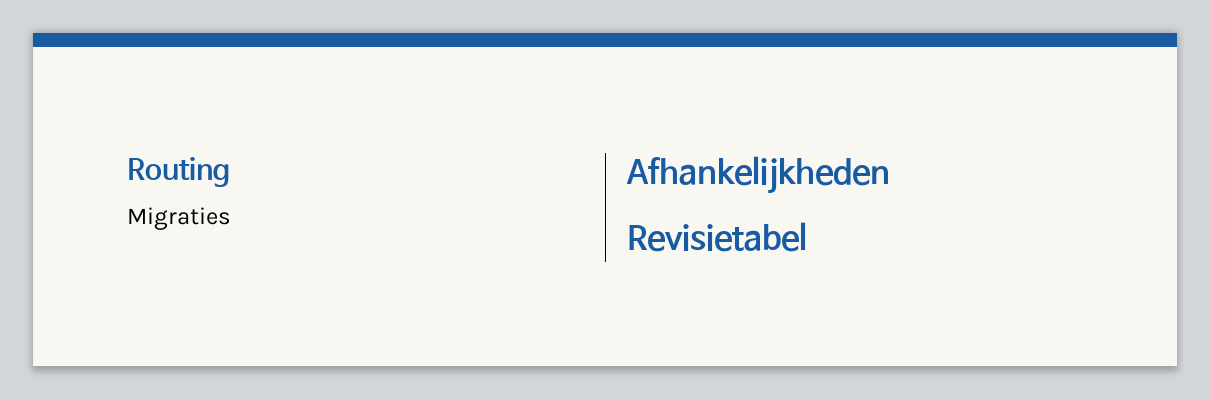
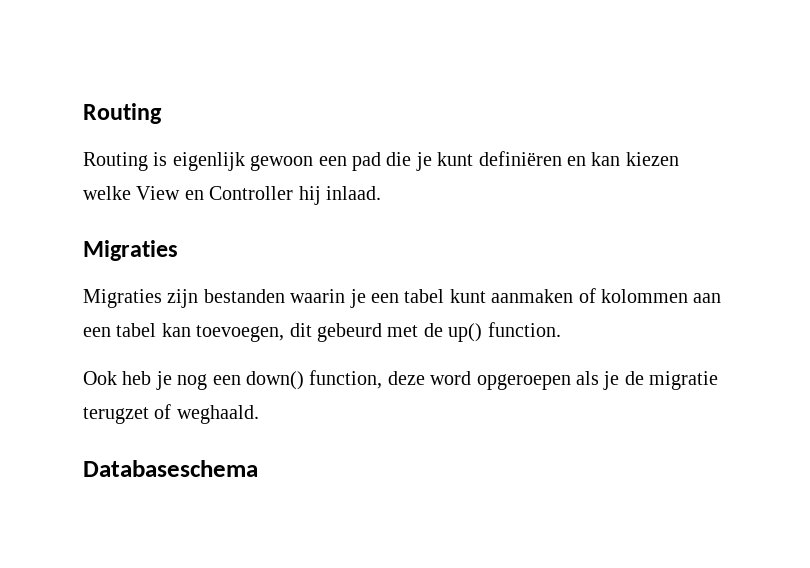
+ Routing is eigenlijk gewoon een pad die je kunt definiëren en kan kiezen welke View en Controller hij inlaad.
  Migraties
- Afhankelijkheden
- Revisietabel
+ Migraties zijn bestanden waarin je een tabel kunt aanmaken of kolommen aan een tabel kan toevoegen, dit gebeurd met de up() function.
+ Ook heb je nog een down() function, deze word opgeroepen als je de migratie terugzet of weghaald.
+ Databaseschema

